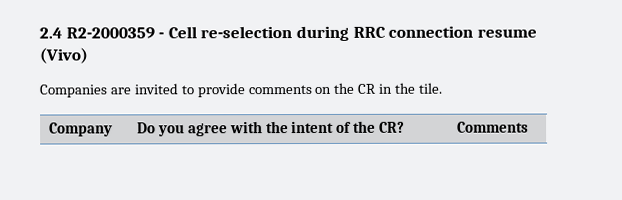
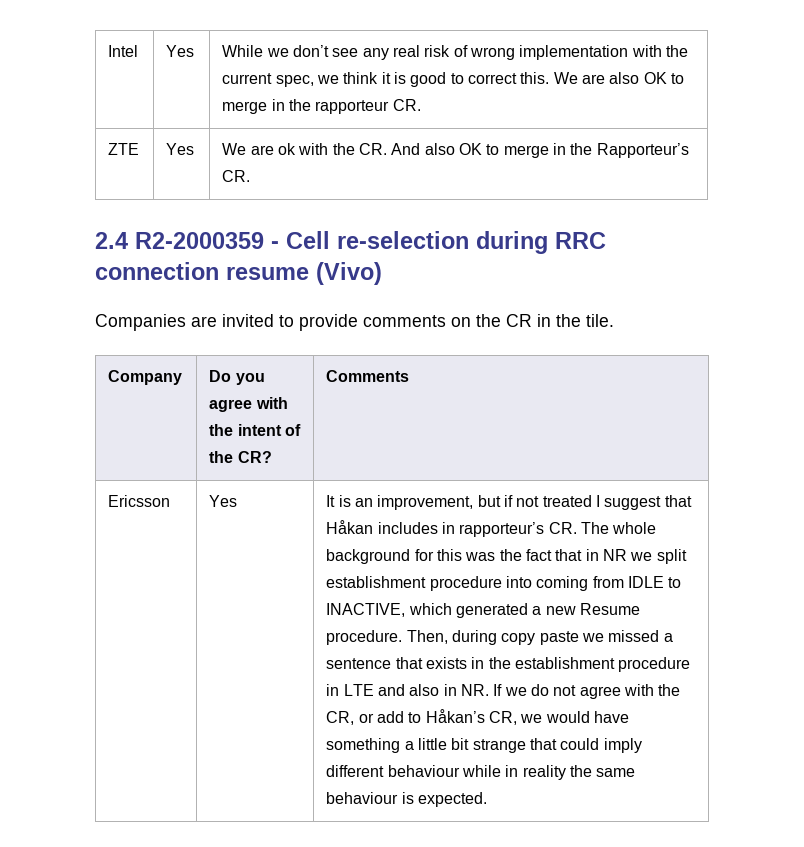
+ Intel | Yes | While we don’t see any real risk of wrong implementation with the current spec, we think it is good to correct this. We are also OK to merge in the rapporteur CR.
+ ZTE | Yes | We are ok with the CR. And also OK to merge in the Rapporteur’s CR.
+ Ericsson | Yes | It is an improvement, but if not treated I suggest that Håkan includes in rapporteur’s CR. The whole background for this was the fact that in NR we split establishment procedure into coming from IDLE to INACTIVE, which generated a new Resume procedure. Then, during copy paste we missed a sentence that exists in the establishment procedure in LTE and also in NR. If we do not agree with the CR, or add to Håkan’s CR, we would have something a little bit strange that could imply different behaviour while in reality the same behaviour is expected.

